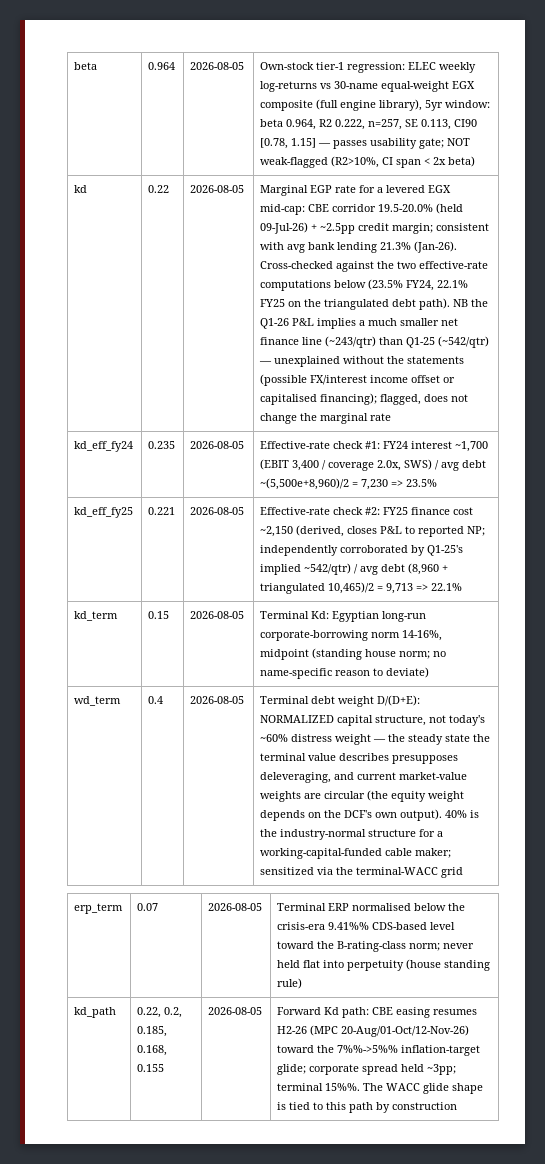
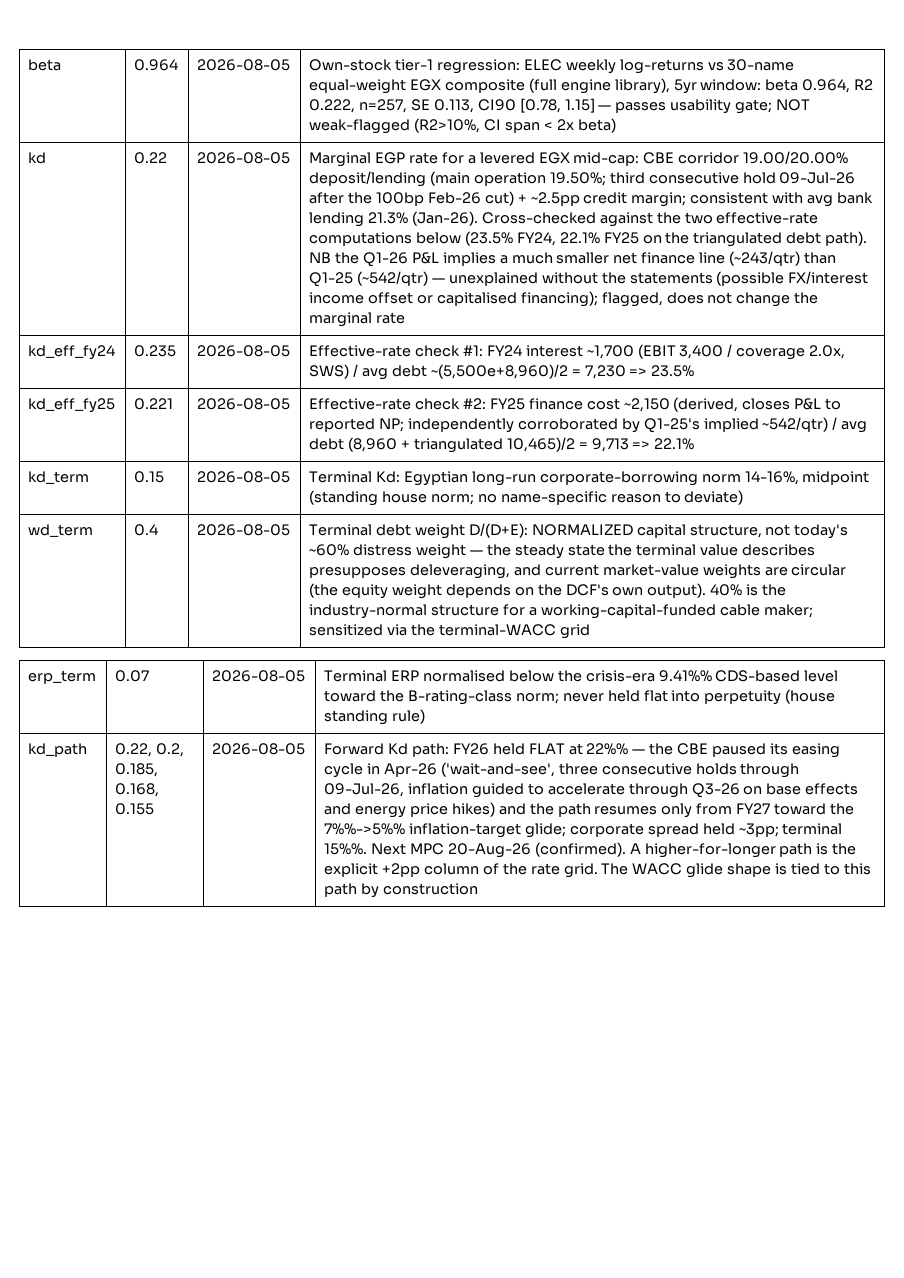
- Marginal EGP rate for a levered EGX mid-cap: CBE corridor 19.5-20.0% (held 09-Jul-26) + ~2.5pp credit margin; consistent with avg bank lending 21.3% (Jan-26).
+ Marginal EGP rate for a levered EGX mid-cap: CBE corridor 19.00/20.00% deposit/lending (main operation 19.50%; third consecutive hold 09-Jul-26 after the 100bp Feb-26 cut) + ~2.5pp credit margin; consistent with avg bank lending 21.3% (Jan-26).
- Forward Kd path: CBE easing resumes H2-26 (MPC 20-Aug/01-Oct/12-Nov-26) toward the 7%%->5%% inflation-target glide; corporate spread held ~3pp; terminal 15%%.
+ Forward Kd path: FY26 held FLAT at 22%% — the CBE paused its easing cycle in Apr-26 ('wait-and-see', three consecutive holds through 09-Jul-26, inflation guided to accelerate through Q3-26 on base effects and energy price hikes) and the path resumes only from FY27 toward the 7%%->5%% inflation-target glide; corporate spread held ~3pp; terminal 15%%.
+ Next MPC 20-Aug-26 (confirmed). A higher-for-longer path is the explicit +2pp column of the rate grid.

